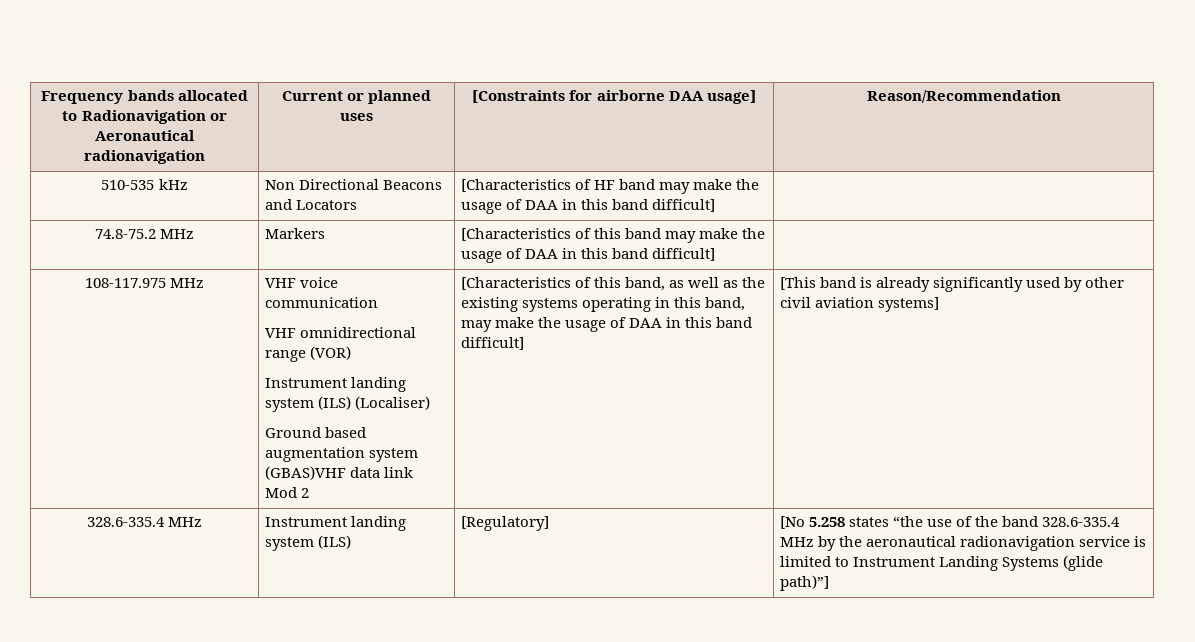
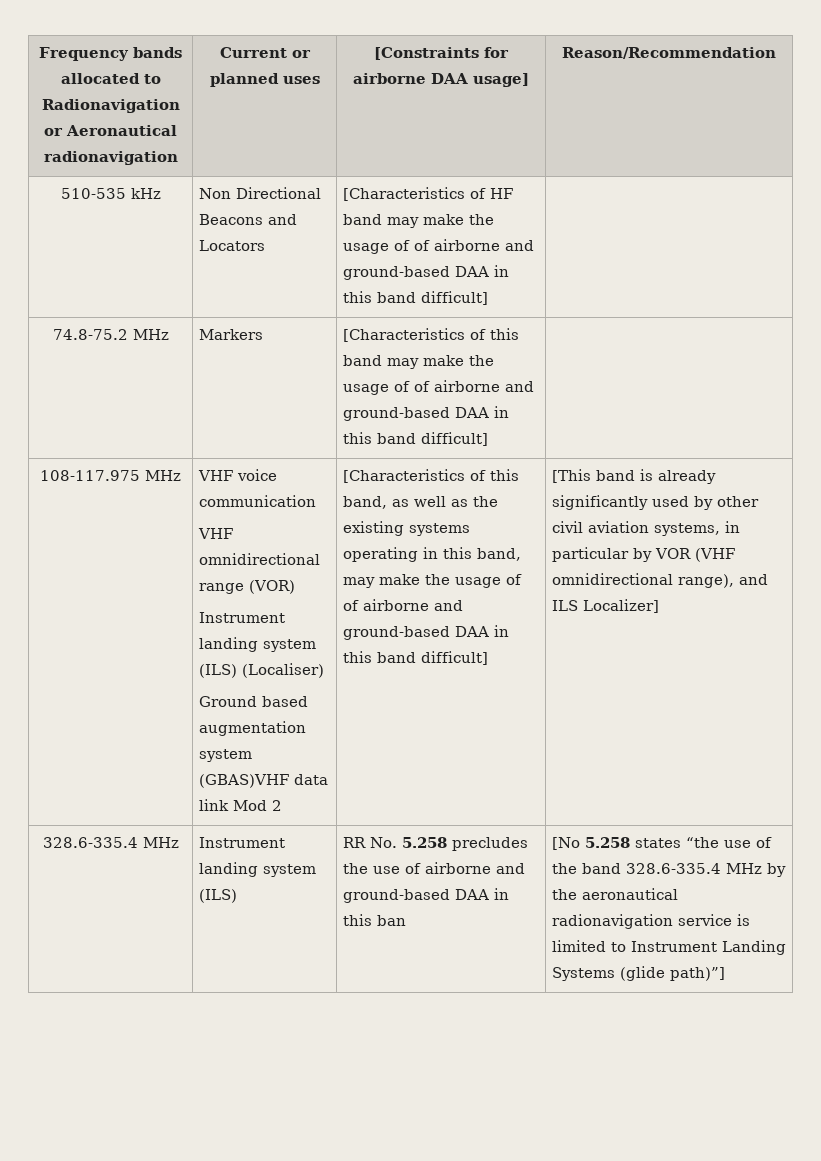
- 510-535 kHz | Non Directional Beacons and Locators | [Characteristics of HF band may make the usage of DAA in this band difficult] |
+ 510-535 kHz | Non Directional Beacons and Locators | [Characteristics of HF band may make the usage of of airborne and ground-based DAA in this band difficult] |
- 74.8-75.2 MHz | Markers | [Characteristics of this band may make the usage of DAA in this band difficult] |
+ 74.8-75.2 MHz | Markers | [Characteristics of this band may make the usage of of airborne and ground-based DAA in this band difficult] |
- [Characteristics of this band, as well as the existing systems operating in this band, may make the usage of DAA in this band difficult]
+ [Characteristics of this band, as well as the existing systems operating in this band, may make the usage of of airborne and ground-based DAA in this band difficult]
- [This band is already significantly used by other civil aviation systems]
+ [This band is already significantly used by other civil aviation systems, in particular by VOR (VHF omnidirectional range), and ILS Localizer]
- [Regulatory]
+ RR No. 5.258 precludes the use of airborne and ground-based DAA in this ban

